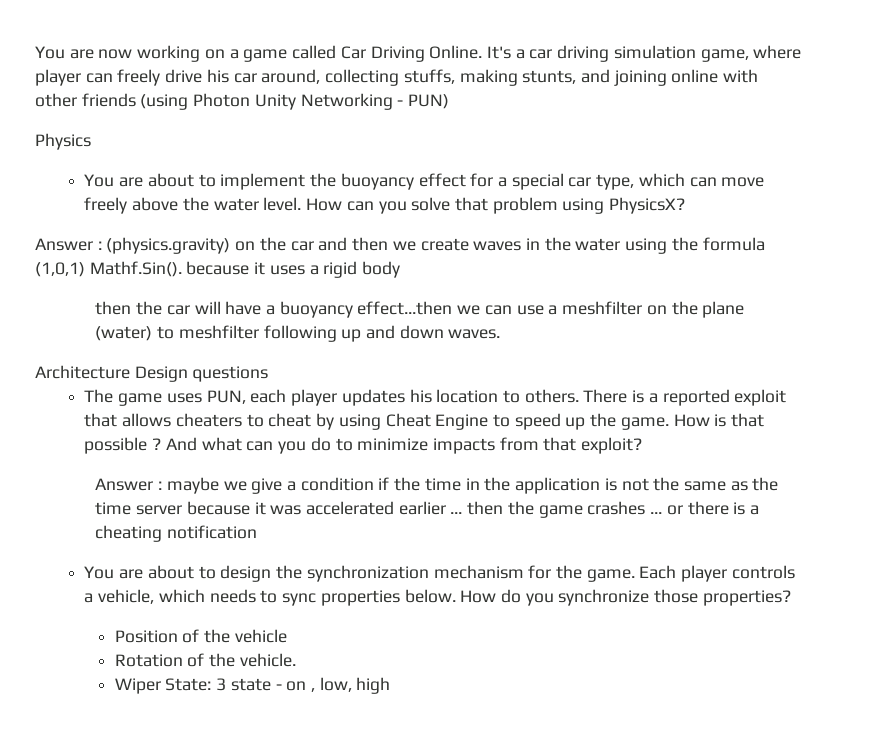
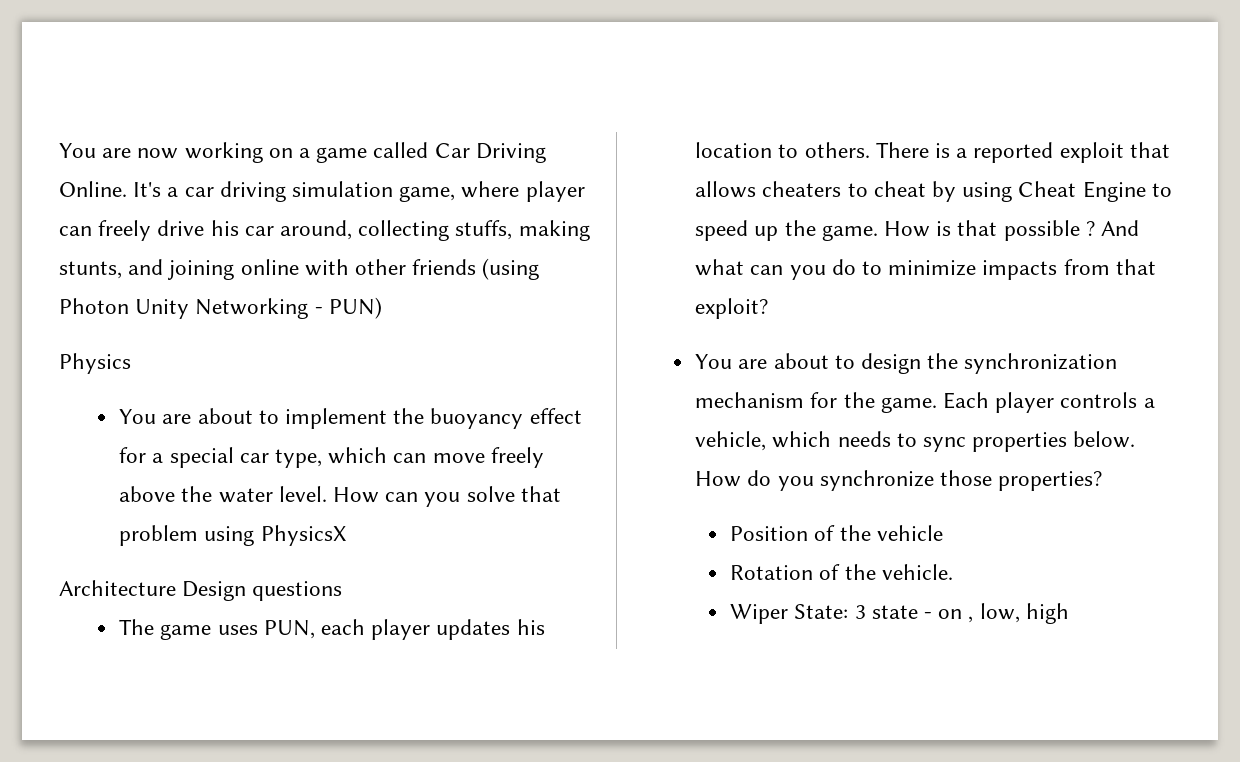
- How can you solve that problem using PhysicsX?
- Answer : (physics.gravity) on the car and then we create waves in the water using the formula (1,0,1) Mathf.Sin(). because it uses a rigid body
- then the car will have a buoyancy effect...then we can use a meshfilter on the plane (water) to meshfilter following up and down waves.
+ How can you solve that problem using PhysicsX
- Answer : maybe we give a condition if the time in the application is not the same as the time server because it was accelerated earlier ... then the game crashes ... or there is a cheating notification

